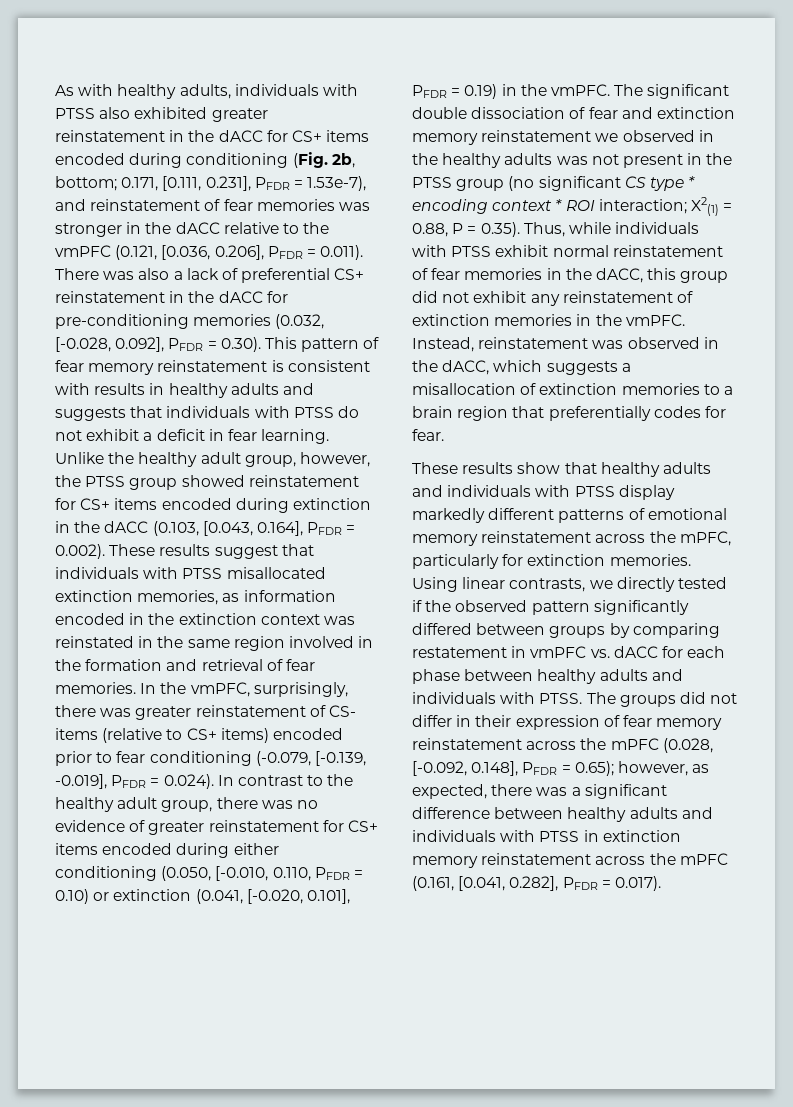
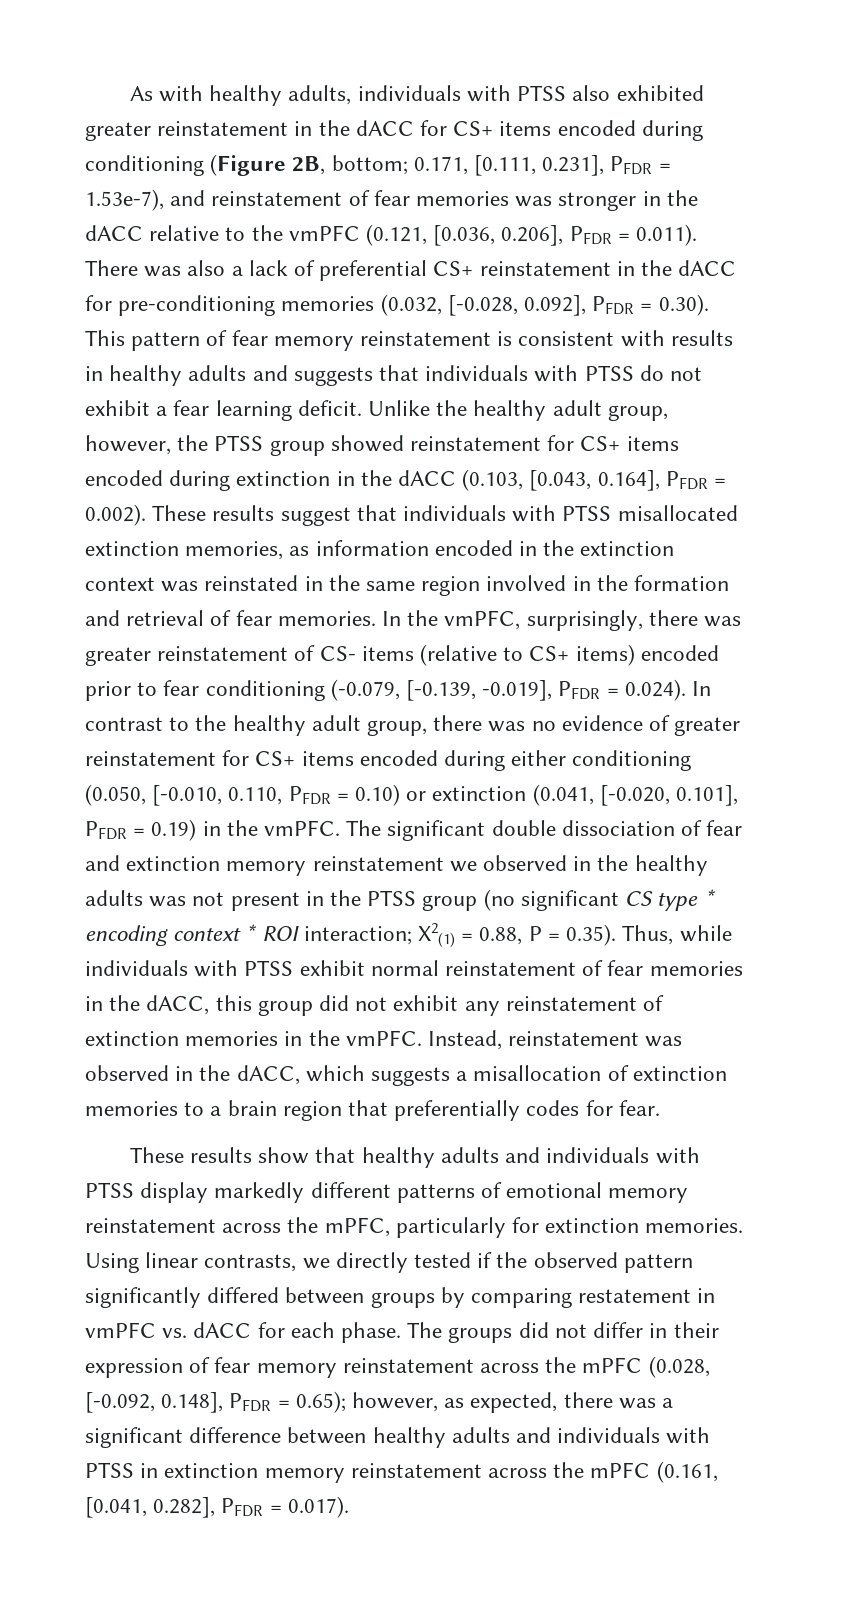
- As with healthy adults, individuals with PTSS also exhibited greater reinstatement in the dACC for CS+ items encoded during conditioning (Fig. 2b, bottom;
+ As with healthy adults, individuals with PTSS also exhibited greater reinstatement in the dACC for CS+ items encoded during conditioning (Figure 2B, bottom;
- 0.171, [0.111, 0.231], PFDR = 1.53e-7), and reinstatement of fear memories was stronger in the dACC relative to the vmPFC (0.121, [0.036, 0.206], PFDR = 0.011). There was also a lack of preferential CS+ reinstatement in the dACC for pre-conditioning memories (0.032, [-0.028, 0.092], PFDR = 0.30). This pattern of fear memory reinstatement is consistent with results in healthy adults and suggests that individuals with PTSS do not exhibit a deficit in fear learning.
+ 0.171, [0.111, 0.231], PFDR = 1.53e-7), and reinstatement of fear memories was stronger in the dACC relative to the vmPFC (0.121, [0.036, 0.206], PFDR = 0.011). There was also a lack of preferential CS+ reinstatement in the dACC for pre-conditioning memories (0.032, [-0.028, 0.092], PFDR = 0.30). This pattern of fear memory reinstatement is consistent with results in healthy adults and suggests that individuals with PTSS do not exhibit a fear learning deficit.
- Using linear contrasts, we directly tested if the observed pattern significantly differed between groups by comparing restatement in vmPFC vs. dACC for each phase between healthy adults and individuals with PTSS.
+ Using linear contrasts, we directly tested if the observed pattern significantly differed between groups by comparing restatement in vmPFC vs. dACC for each phase.

